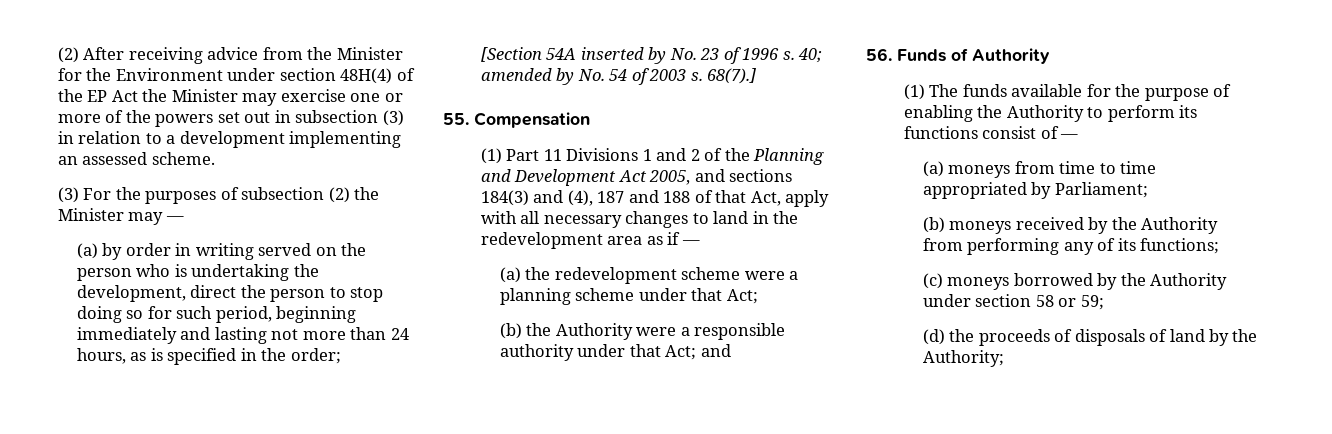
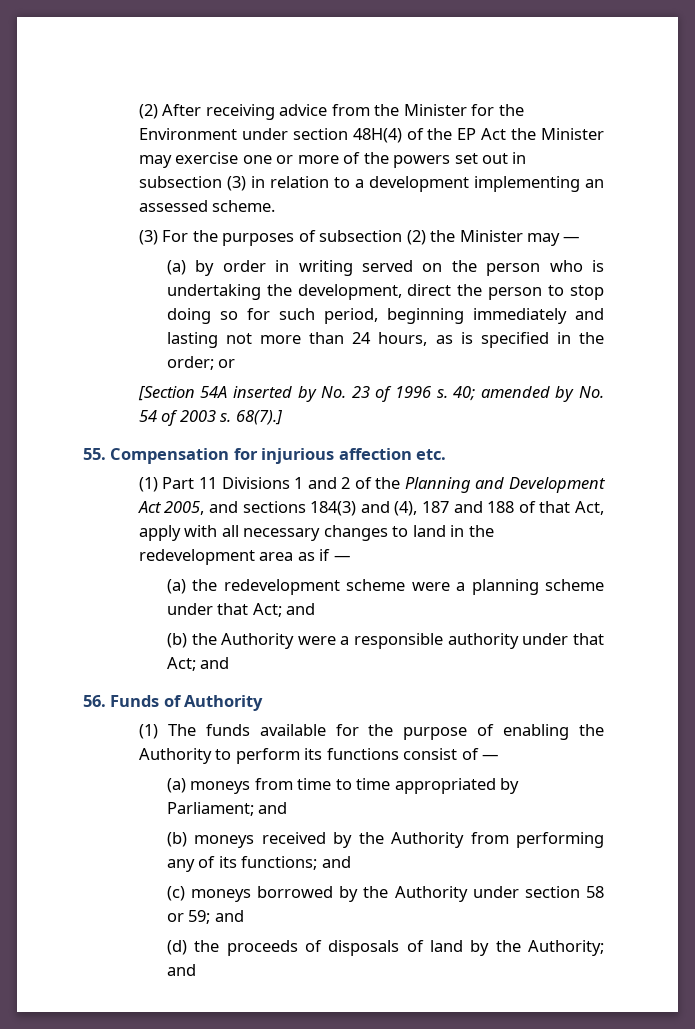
- (a) by order in writing served on the person who is undertaking the development, direct the person to stop doing so for such period, beginning immediately and lasting not more than 24 hours, as is specified in the order;
+ (a) by order in writing served on the person who is undertaking the development, direct the person to stop doing so for such period, beginning immediately and lasting not more than 24 hours, as is specified in the order; or
- 55. Compensation
+ 55. Compensation for injurious affection etc.
- (a) the redevelopment scheme were a planning scheme under that Act;
+ (a) the redevelopment scheme were a planning scheme under that Act; and
- (a) moneys from time to time appropriated by Parliament;
+ (a) moneys from time to time appropriated by Parliament; and
- (b) moneys received by the Authority from performing any of its functions;
+ (b) moneys received by the Authority from performing any of its functions; and
- (c) moneys borrowed by the Authority under section 58 or 59;
+ (c) moneys borrowed by the Authority under section 58 or 59; and
- (d) the proceeds of disposals of land by the Authority;
+ (d) the proceeds of disposals of land by the Authority; and

